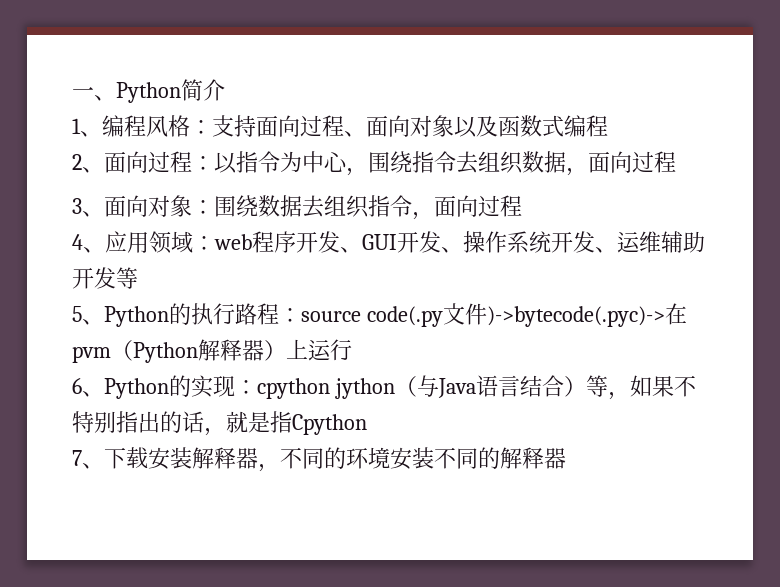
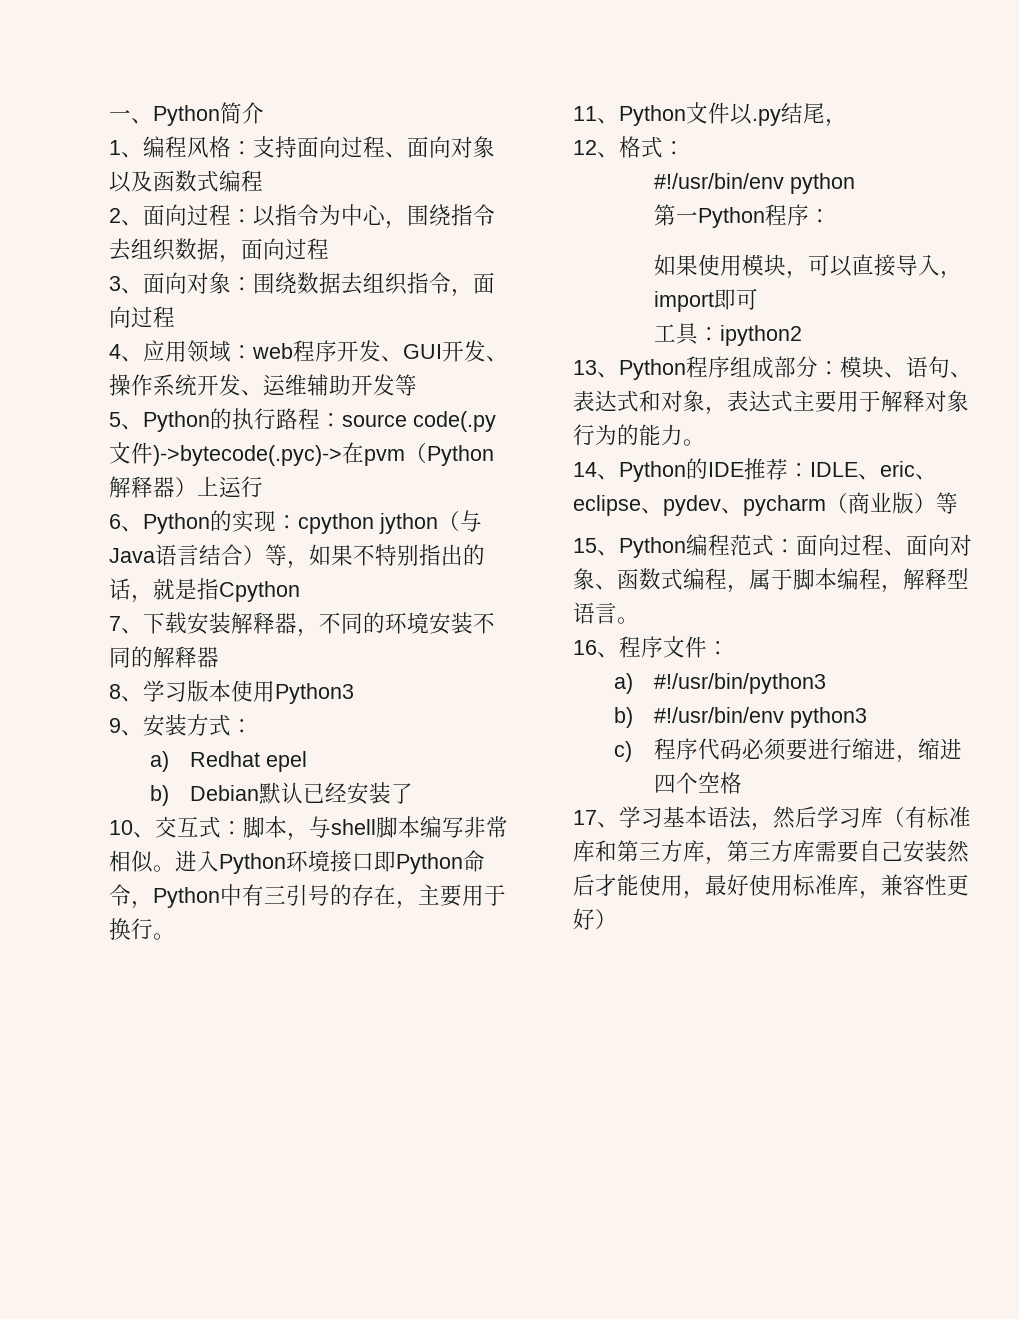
+ 8、学习版本使用Python3
+ 9、安装方式：
+ a) Redhat epel
+ b) Debian默认已经安装了
+ 10、交互式：脚本，与shell脚本编写非常相似。进入Python环境接口即Python命令，Python中有三引号的存在，主要用于换行。
+ 11、Python文件以.py结尾，
+ 12、格式：
+ #!/usr/bin/env python
+ 第一Python程序：
+ 如果使用模块，可以直接导入，import即可
+ 工具：ipython2
+ 13、Python程序组成部分：模块、语句、表达式和对象，表达式主要用于解释对象行为的能力。
+ 14、Python的IDE推荐：IDLE、eric、eclipse、pydev、pycharm（商业版）等
+ 15、Python编程范式：面向过程、面向对象、函数式编程，属于脚本编程，解释型语言。
+ 16、程序文件：
+ a) #!/usr/bin/python3
+ b) #!/usr/bin/env python3
+ c)程序代码必须要进行缩进，缩进四个空格
+ 17、学习基本语法，然后学习库（有标准库和第三方库，第三方库需要自己安装然后才能使用，最好使用标准库，兼容性更好）

